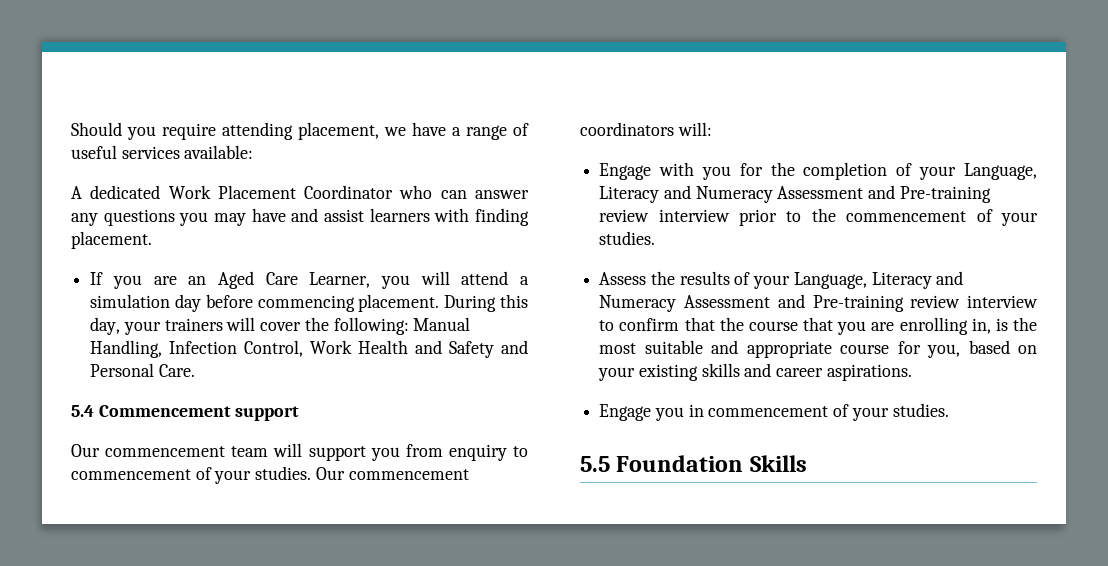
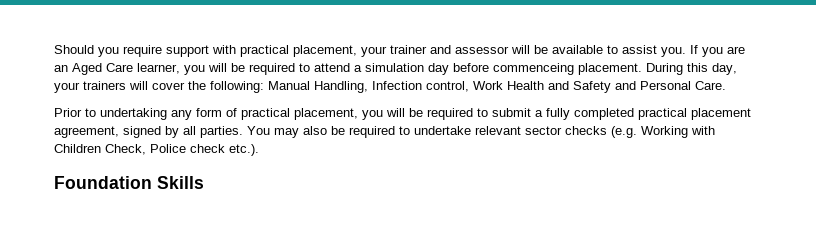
- Should you require attending placement, we have a range of useful services available:
- A dedicated Work Placement Coordinator who can answer any questions you may have and assist learners with finding placement.
- If you are an Aged Care Learner, you will attend a simulation day before commencing placement.
+ Should you require support with practical placement, your trainer and assessor will be available to assist you. If you are an Aged Care learner, you will be required to attend a simulation day before commenceing placement.
- During this day, your trainers will cover the following: Manual Handling, Infection Control, Work Health and Safety and Personal Care.
+ During this day, your trainers will cover the following: Manual Handling, Infection control, Work Health and Safety and Personal Care.
- 5.4 Commencement support
- Our commencement team will support you from enquiry to commencement of your studies. Our commencement coordinators will:
- Engage with you for the completion of your Language, Literacy and Numeracy Assessment and Pre-training review interview prior to the commencement of your studies.
- Assess the results of your Language, Literacy and Numeracy Assessment and Pre-training review interview to confirm that the course that you are enrolling in, is the most suitable and appropriate course for you, based on your existing skills and career aspirations.
- Engage you in commencement of your studies.
- 5.5 Foundation Skills
+ Prior to undertaking any form of practical placement, you will be required to submit a fully completed practical placement agreement, signed by all parties. You may also be required to undertake relevant sector checks (e.g. Working with Children Check, Police check etc.).
+ Foundation Skills

